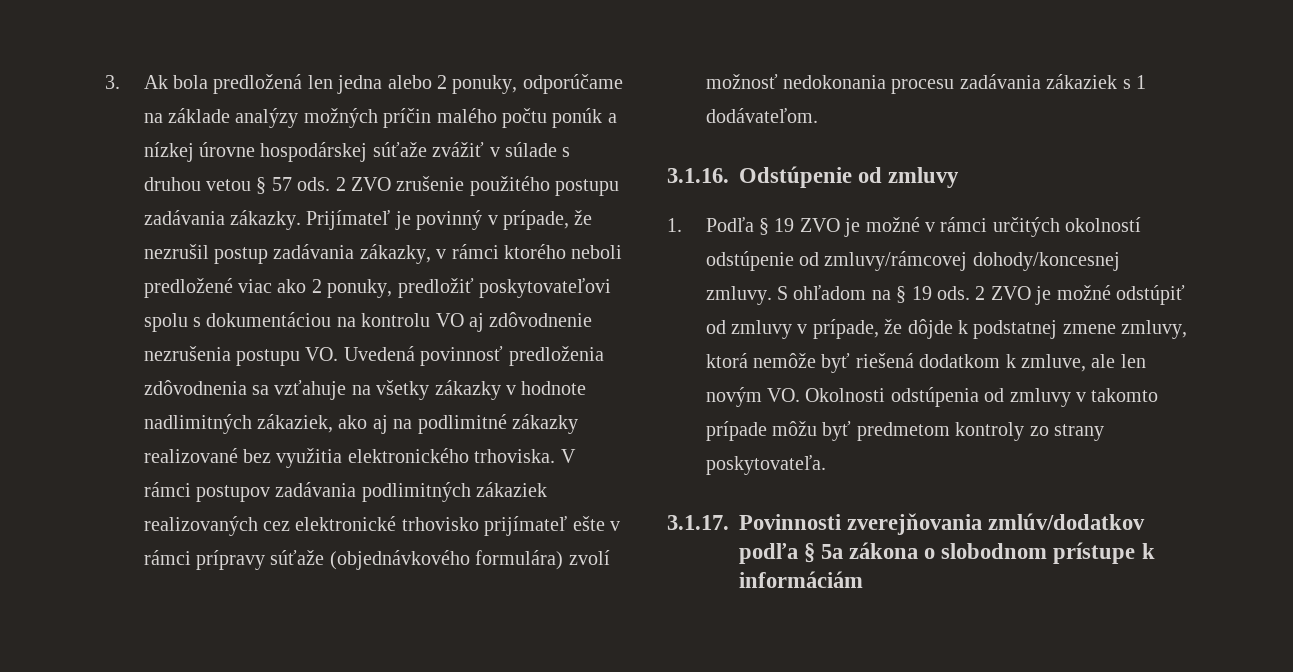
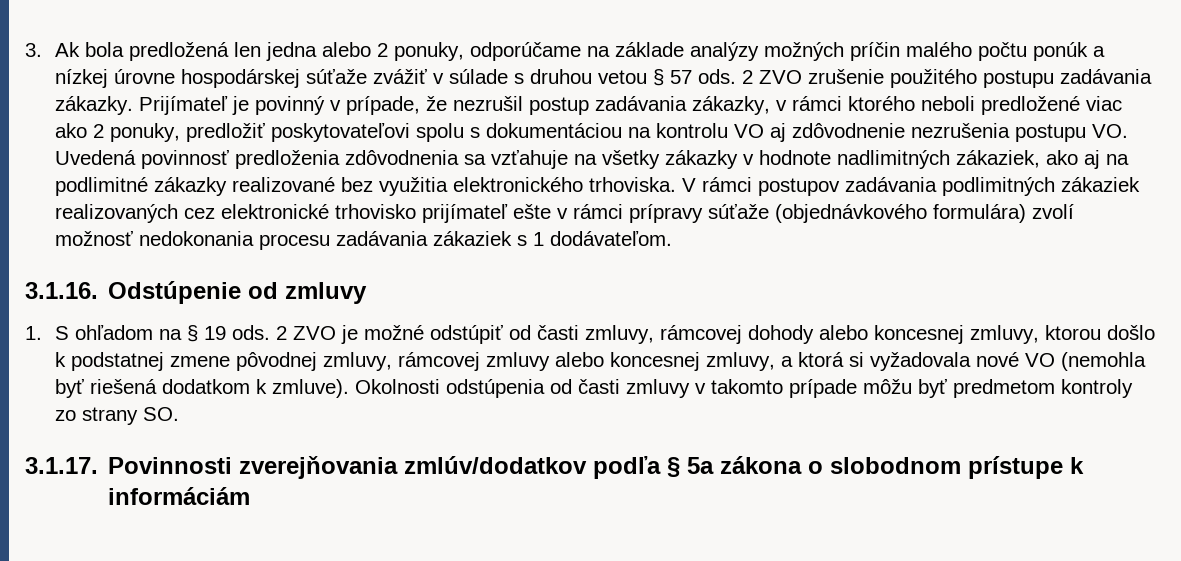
- 1. Podľa § 19 ZVO je možné v rámci určitých okolností odstúpenie od zmluvy/rámcovej dohody/koncesnej zmluvy. S ohľadom na § 19 ods.
+ 1. S ohľadom na § 19 ods.
- 2 ZVO je možné odstúpiť od zmluvy v prípade, že dôjde k podstatnej zmene zmluvy, ktorá nemôže byť riešená dodatkom k zmluve, ale len novým VO. Okolnosti odstúpenia od zmluvy v takomto prípade môžu byť predmetom kontroly zo strany poskytovateľa.
+ 2 ZVO je možné odstúpiť od časti zmluvy, rámcovej dohody alebo koncesnej zmluvy, ktorou došlo k podstatnej zmene pôvodnej zmluvy, rámcovej zmluvy alebo koncesnej zmluvy, a ktorá si vyžadovala nové VO (nemohla byť riešená dodatkom k zmluve). Okolnosti odstúpenia od časti zmluvy v takomto prípade môžu byť predmetom kontroly zo strany SO.

